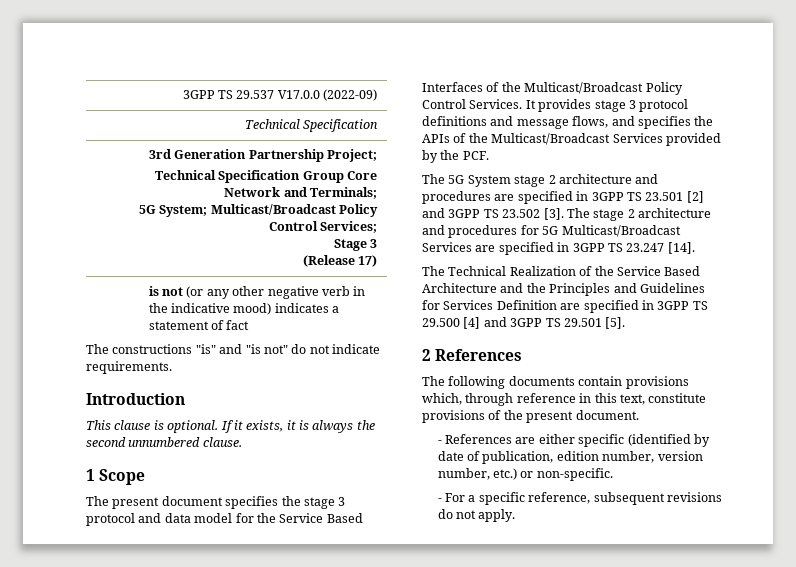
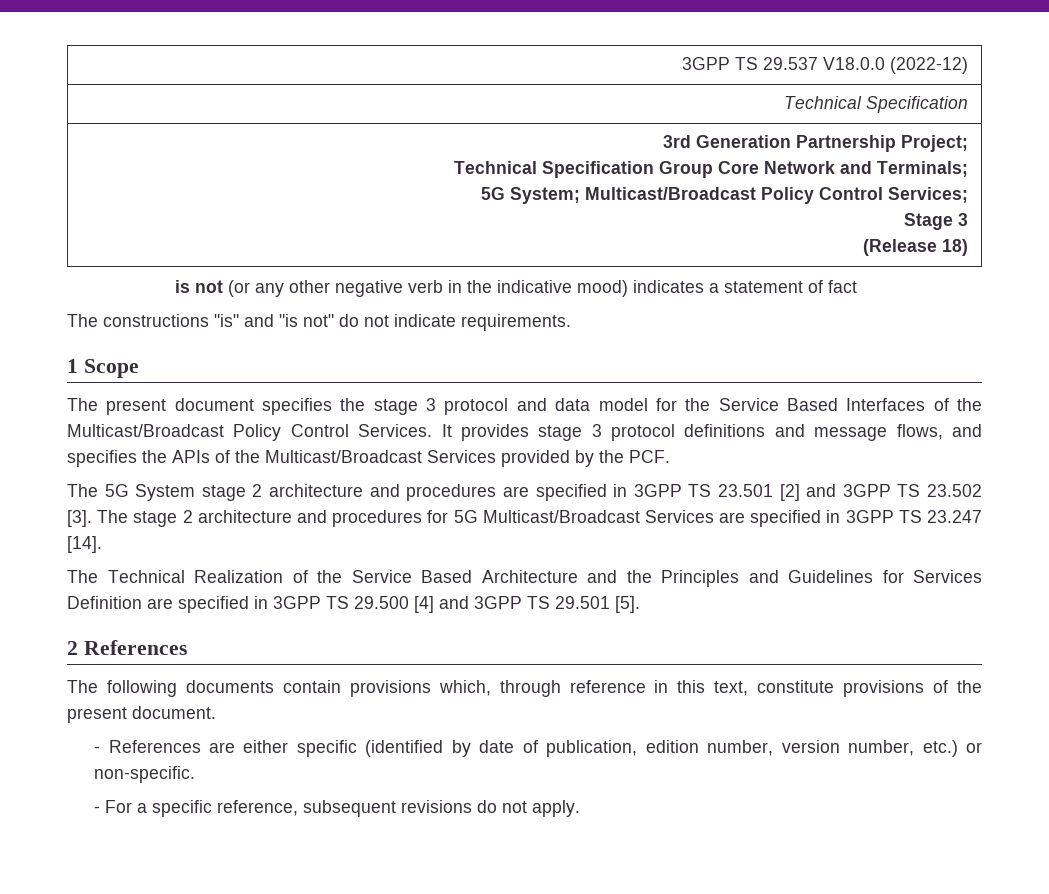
- 3GPP TS 29.537 V17.0.0 (2022-09)
+ 3GPP TS 29.537 V18.0.0 (2022-12)
  3rd Generation Partnership Project;
  Technical Specification Group Core Network and Terminals;
  5G System; Multicast/Broadcast Policy Control Services;
  Stage 3
- (Release 17)
+ (Release 18)
- Introduction
- This clause is optional. If it exists, it is always the second unnumbered clause.

